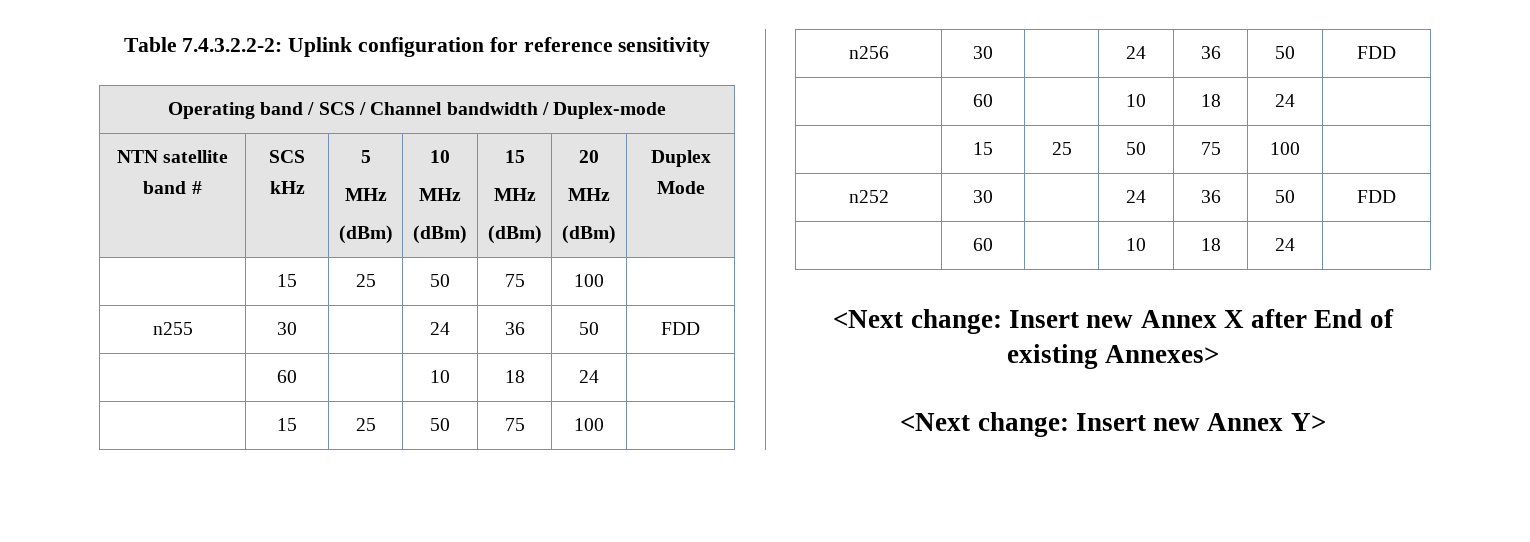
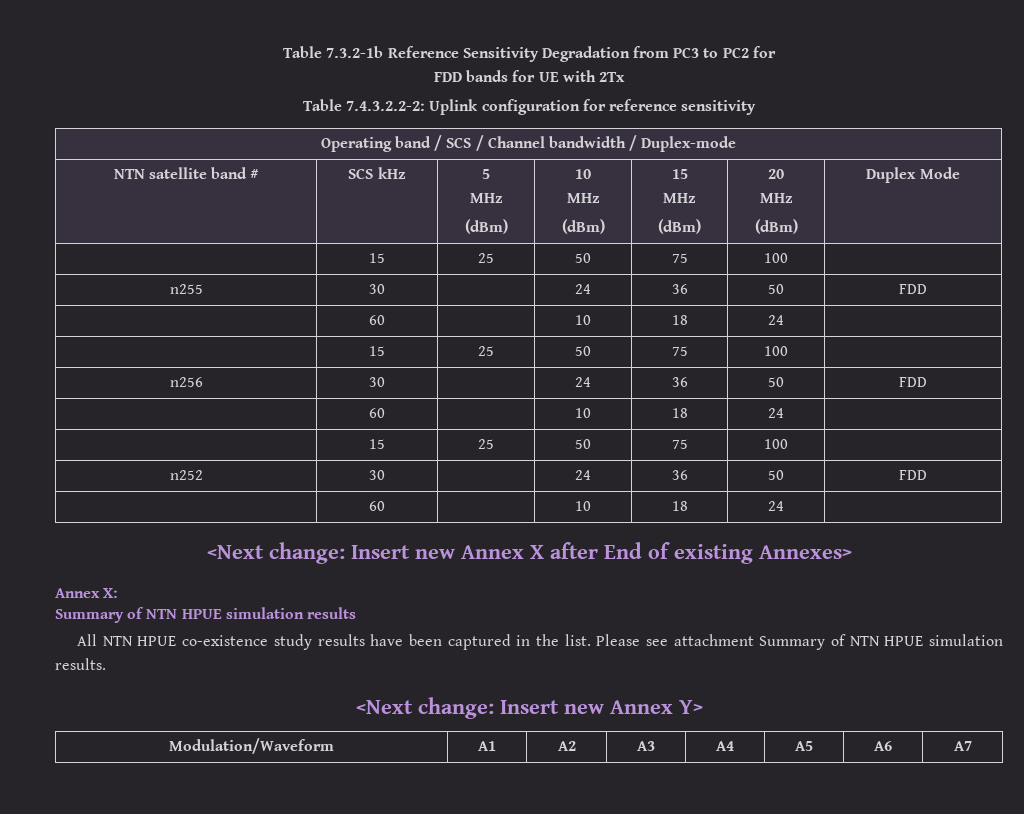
+ Table 7.3.2-1b Reference Sensitivity Degradation from PC3 to PC2 for
+ FDD bands for UE with 2Tx
+ Annex X:
+ Summary of NTN HPUE simulation results
+ All NTN HPUE co-existence study results have been captured in the list. Please see attachment Summary of NTN HPUE simulation results.
+ Modulation/Waveform | A1 | A2 | A3 | A4 | A5 | A6 | A7

